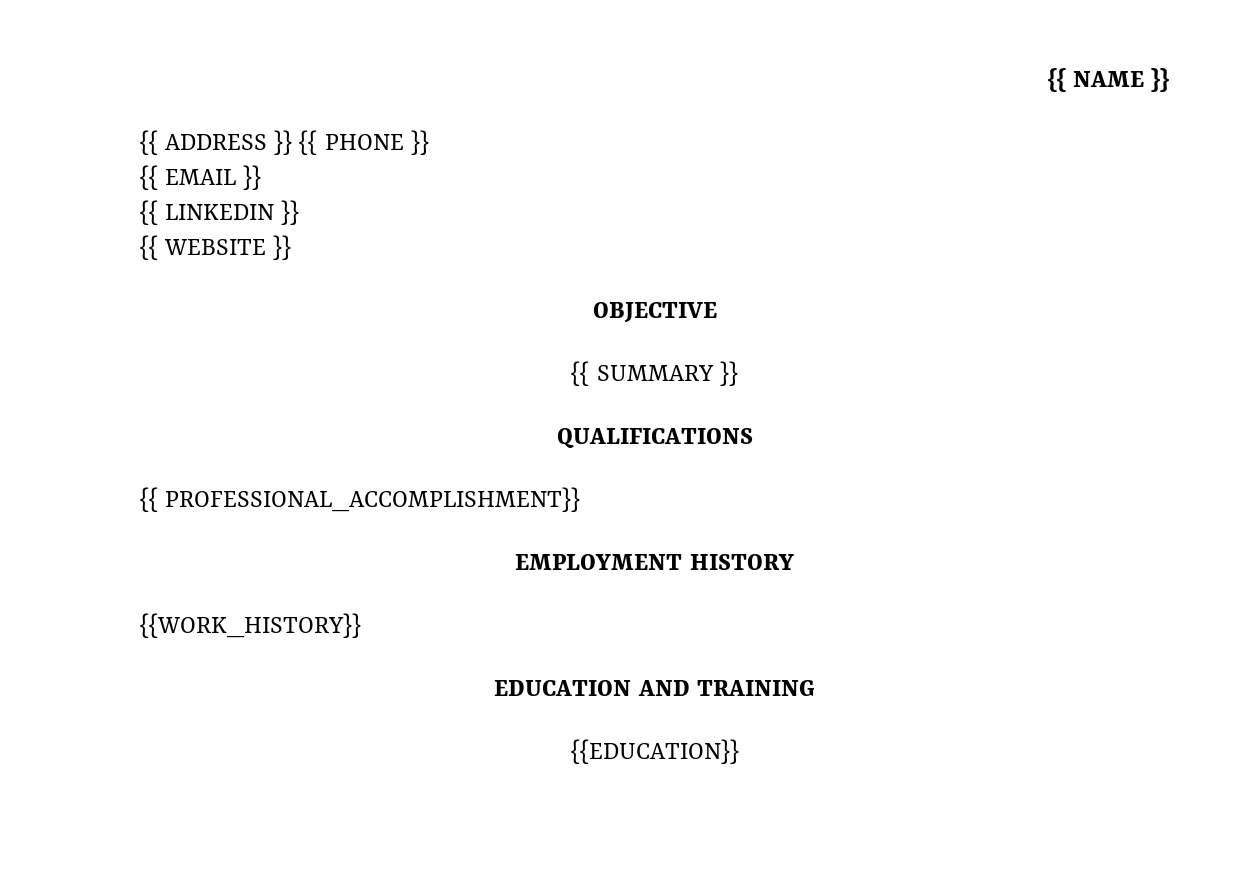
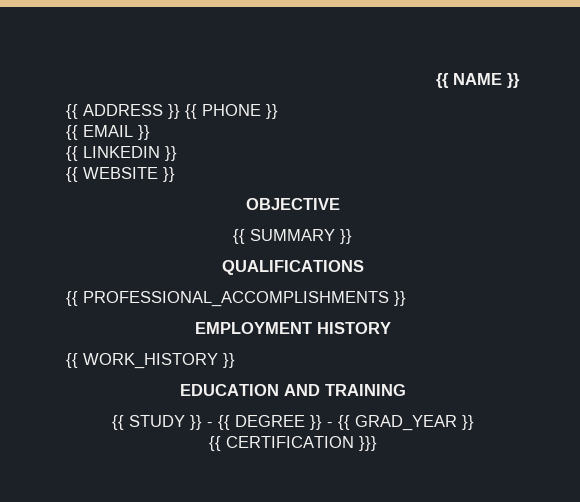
- {{ PROFESSIONAL_ACCOMPLISHMENT}}
+ {{ PROFESSIONAL_ACCOMPLISHMENTS }}
- {{WORK_HISTORY}}
+ {{ WORK_HISTORY }}
- {{EDUCATION}}
+ {{ STUDY }} - {{ DEGREE }} - {{ GRAD_YEAR }}
+ {{ CERTIFICATION }}}

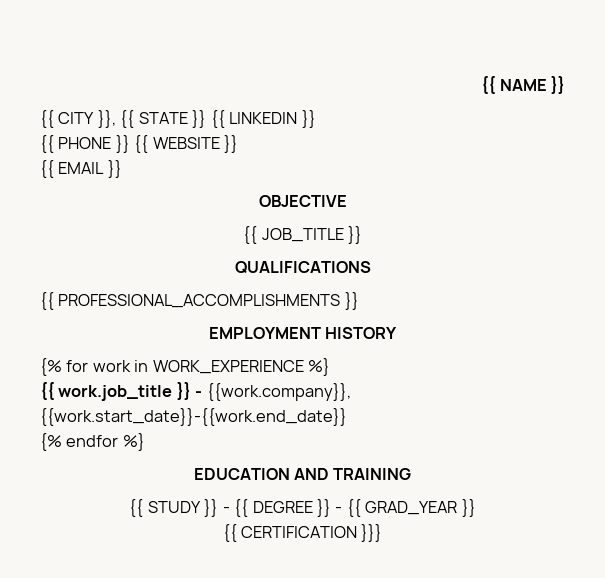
- {{ ADDRESS }} {{ PHONE }}
+ {{ CITY }}, {{ STATE }} {{ LINKEDIN }}
+ {{ PHONE }} {{ WEBSITE }}
- {{ LINKEDIN }}
- {{ WEBSITE }}
- {{ SUMMARY }}
+ {{ JOB_TITLE }}
- {{ WORK_HISTORY }}
+ {% for work in WORK_EXPERIENCE %}
+ {{ work.job_title }} - {{work.company}}, {{work.start_date}}-{{work.end_date}}
+ {% endfor %}

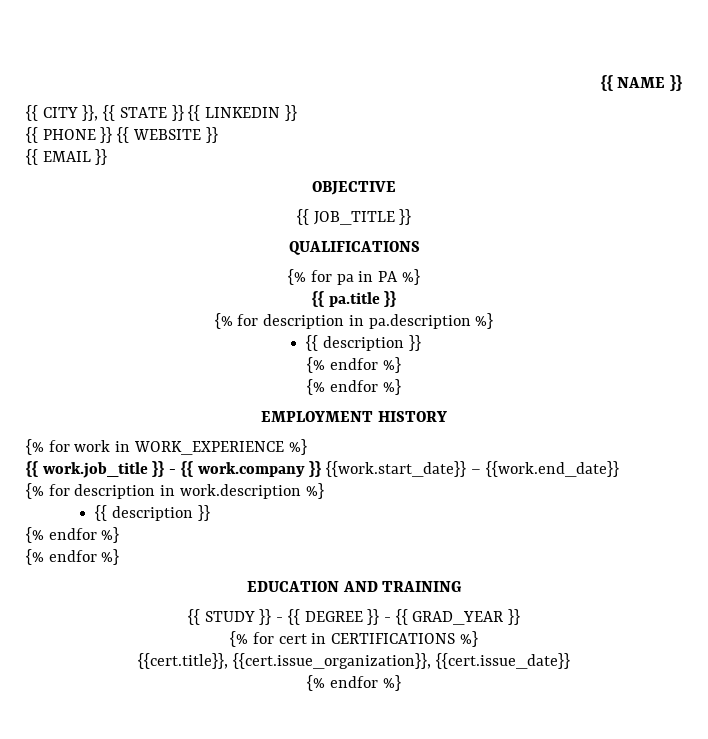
- {{ PROFESSIONAL_ACCOMPLISHMENTS }}
+ {% for pa in PA %}
+ {{ pa.title }}
+ {% for description in pa.description %}
+ {{ description }}
+ {% endfor %}
+ {% endfor %}
- {{ work.job_title }} - {{work.company}}, {{work.start_date}}-{{work.end_date}}
+ {{ work.job_title }} - {{ work.company }} {{work.start_date}} – {{work.end_date}}
+ {% for description in work.description %}
+ {{ description }}
+ {% endfor %}
- {{ CERTIFICATION }}}
+ {% for cert in CERTIFICATIONS %}
+ {{cert.title}}, {{cert.issue_organization}}, {{cert.issue_date}}
+ {% endfor %}

